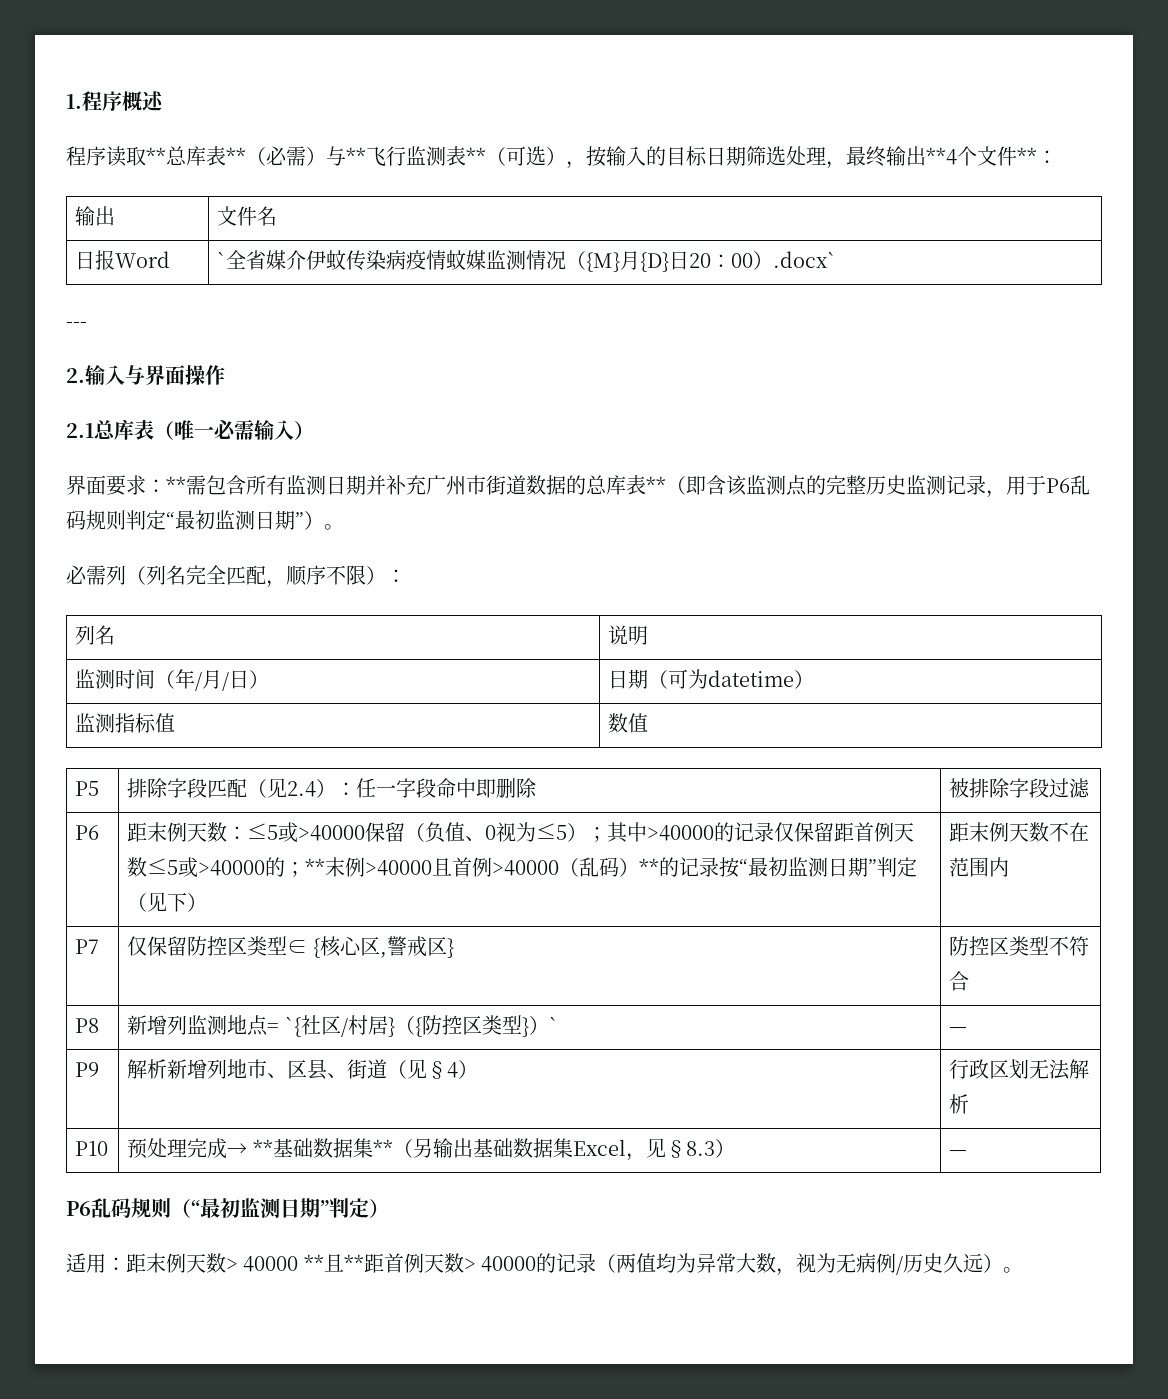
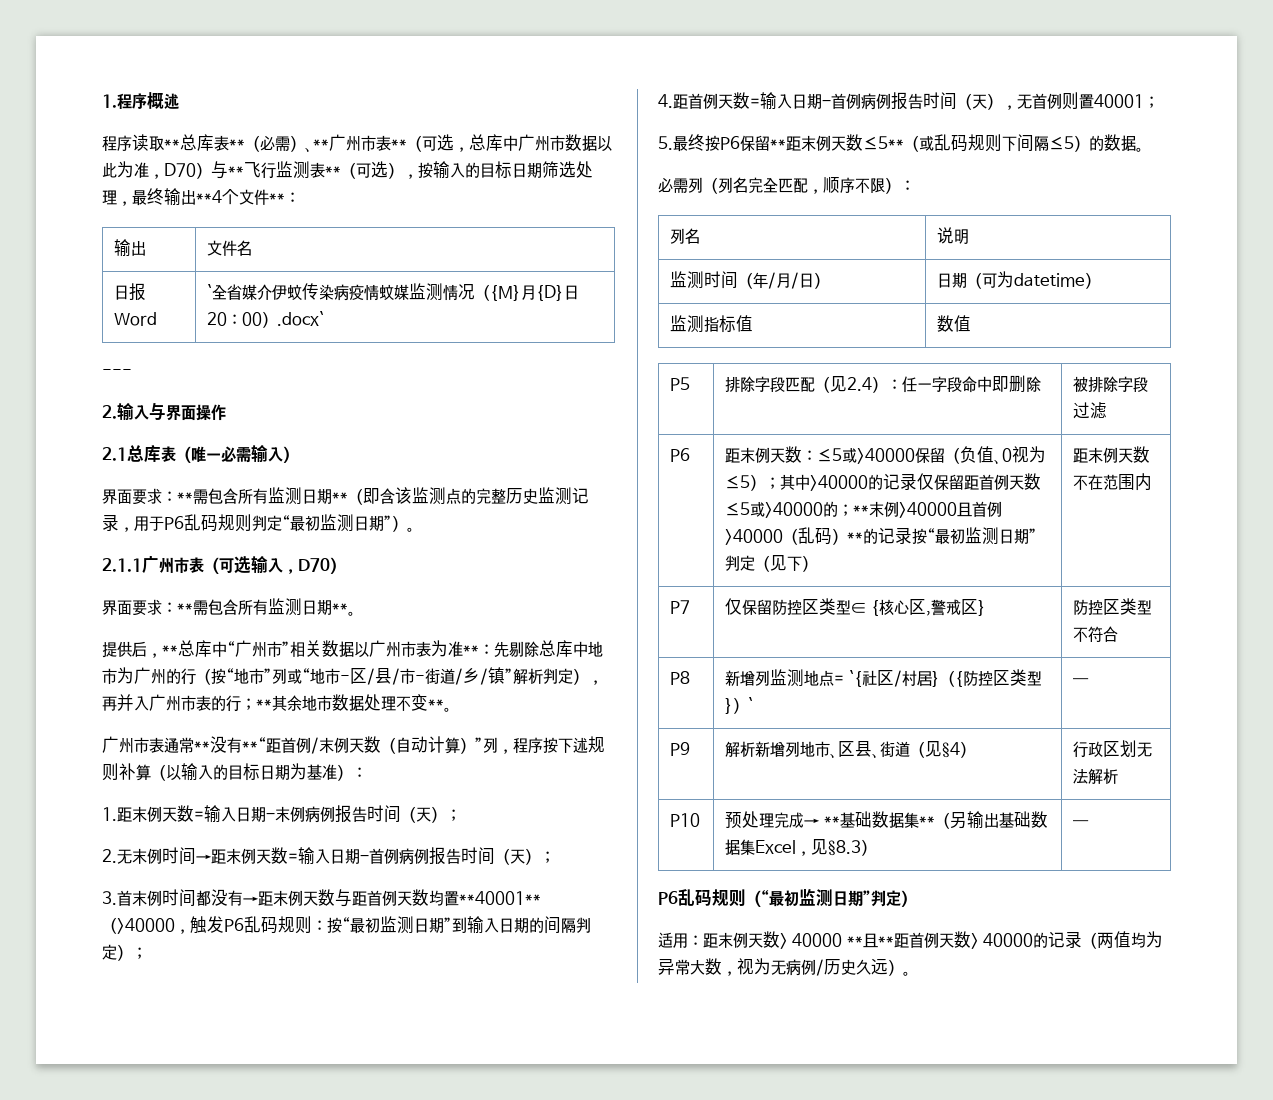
- 程序读取**总库表**（必需）与**飞行监测表**（可选），按输入的目标日期筛选处理，最终输出**4个文件**：
+ 程序读取**总库表**（必需）、**广州市表**（可选，总库中广州市数据以此为准，D70）与**飞行监测表**（可选），按输入的目标日期筛选处理，最终输出**4个文件**：
- 界面要求：**需包含所有监测日期并补充广州市街道数据的总库表**（即含该监测点的完整历史监测记录，用于P6乱码规则判定“最初监测日期”）。
+ 界面要求：**需包含所有监测日期**（即含该监测点的完整历史监测记录，用于P6乱码规则判定“最初监测日期”）。
+ 2.1.1广州市表（可选输入，D70）
+ 界面要求：**需包含所有监测日期**。
+ 提供后，**总库中“广州市”相关数据以广州市表为准**：先剔除总库中地市为广州的行（按“地市”列或“地市-区/县/市-街道/乡/镇”解析判定），再并入广州市表的行；**其余地市数据处理不变**。
+ 广州市表通常**没有**“距首例/末例天数（自动计算）”列，程序按下述规则补算（以输入的目标日期为基准）：
+ 1.距末例天数=输入日期−末例病例报告时间（天）；
+ 2.无末例时间→距末例天数=输入日期−首例病例报告时间（天）；
+ 3.首末例时间都没有→距末例天数与距首例天数均置**40001**（>40000，触发P6乱码规则：按“最初监测日期”到输入日期的间隔判定）；
+ 4.距首例天数=输入日期−首例病例报告时间（天），无首例则置40001；
+ 5.最终按P6保留**距末例天数≤5**（或乱码规则下间隔≤5）的数据。

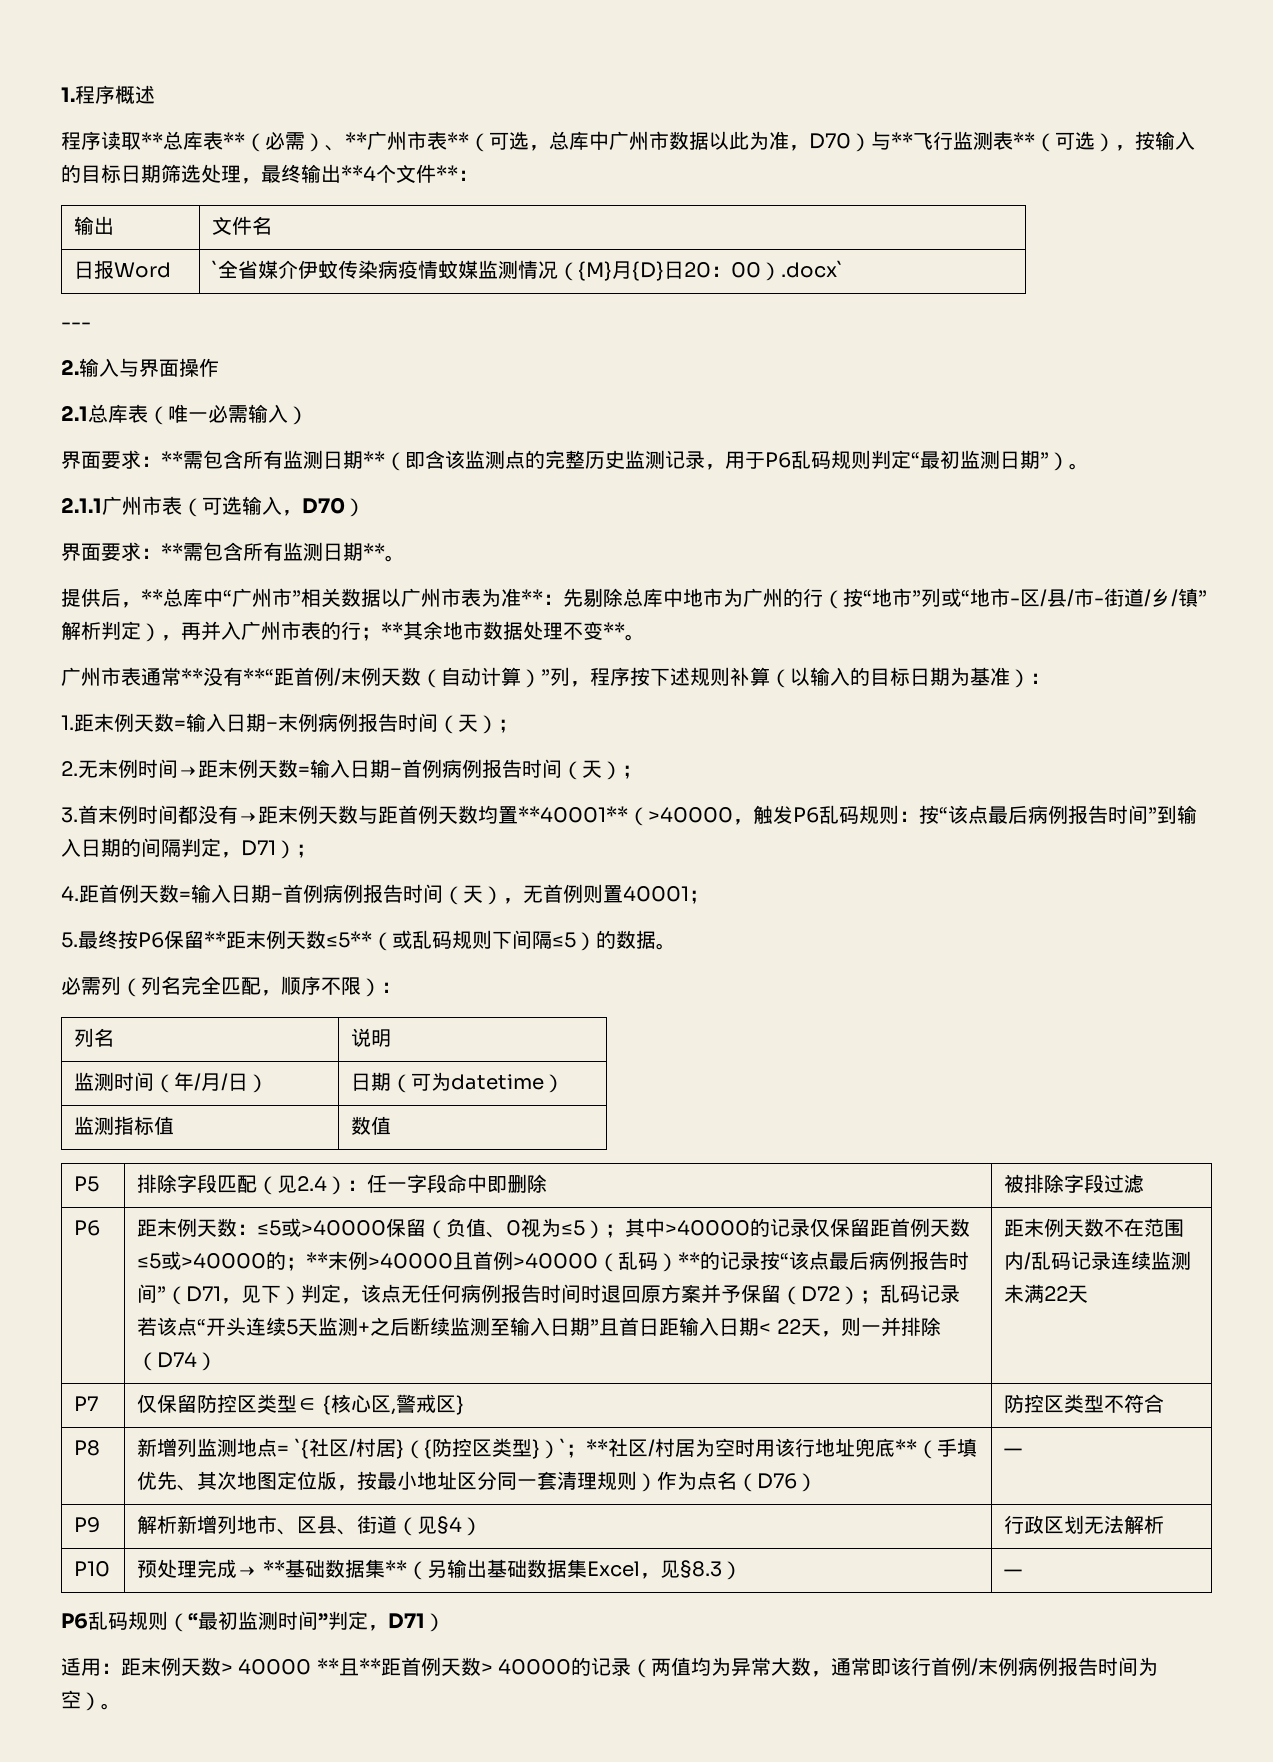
- 3.首末例时间都没有→距末例天数与距首例天数均置**40001**（>40000，触发P6乱码规则：按“最初监测日期”到输入日期的间隔判定）；
+ 3.首末例时间都没有→距末例天数与距首例天数均置**40001**（>40000，触发P6乱码规则：按“该点最后病例报告时间”到输入日期的间隔判定，D71）；
- 距末例天数：≤5或>40000保留（负值、0视为≤5）；其中>40000的记录仅保留距首例天数≤5或>40000的；**末例>40000且首例>40000（乱码）**的记录按“最初监测日期”判定（见下）
+ 距末例天数：≤5或>40000保留（负值、0视为≤5）；其中>40000的记录仅保留距首例天数≤5或>40000的；**末例>40000且首例>40000（乱码）**的记录按“该点最后病例报告时间”（D71，见下）判定，该点无任何病例报告时间时退回原方案并予保留（D72）；乱码记录若该点“开头连续5天监测+之后断续监测至输入日期”且首日距输入日期< 22天，则一并排除（D74）
- 距末例天数不在范围内
+ 距末例天数不在范围内/乱码记录连续监测未满22天
- 新增列监测地点= `{社区/村居}（{防控区类型}）`
+ 新增列监测地点= `{社区/村居}（{防控区类型}）`；**社区/村居为空时用该行地址兜底**（手填优先、其次地图定位版，按最小地址区分同一套清理规则）作为点名（D76）
- P6乱码规则（“最初监测日期”判定）
+ P6乱码规则（“最初监测时间”判定，D71）
- 适用：距末例天数> 40000 **且**距首例天数> 40000的记录（两值均为异常大数，视为无病例/历史久远）。
+ 适用：距末例天数> 40000 **且**距首例天数> 40000的记录（两值均为异常大数，通常即该行首例/末例病例报告时间为空）。

